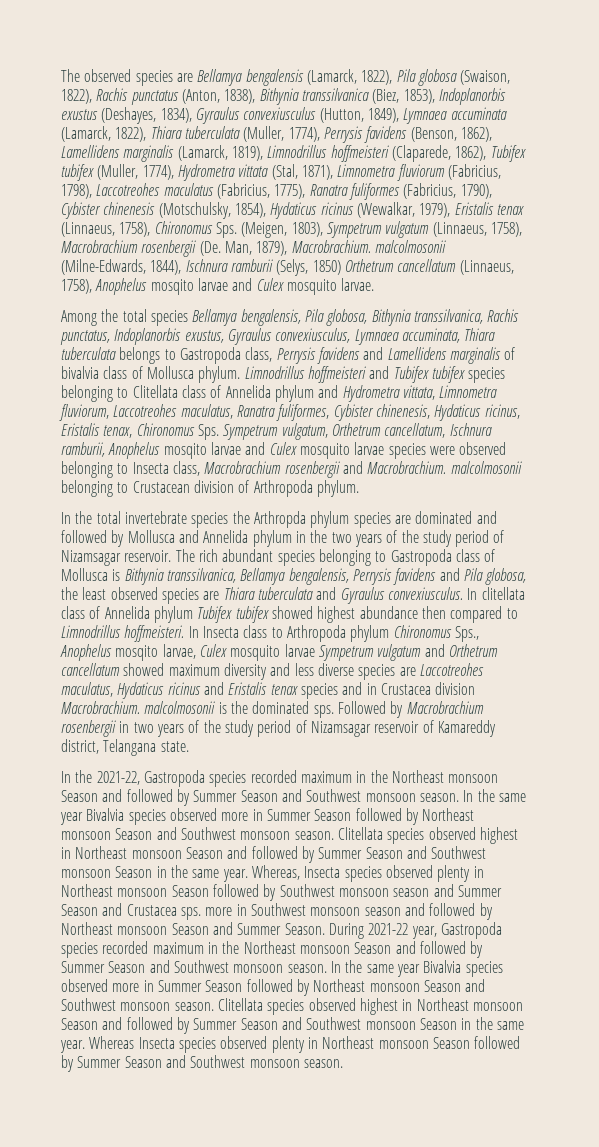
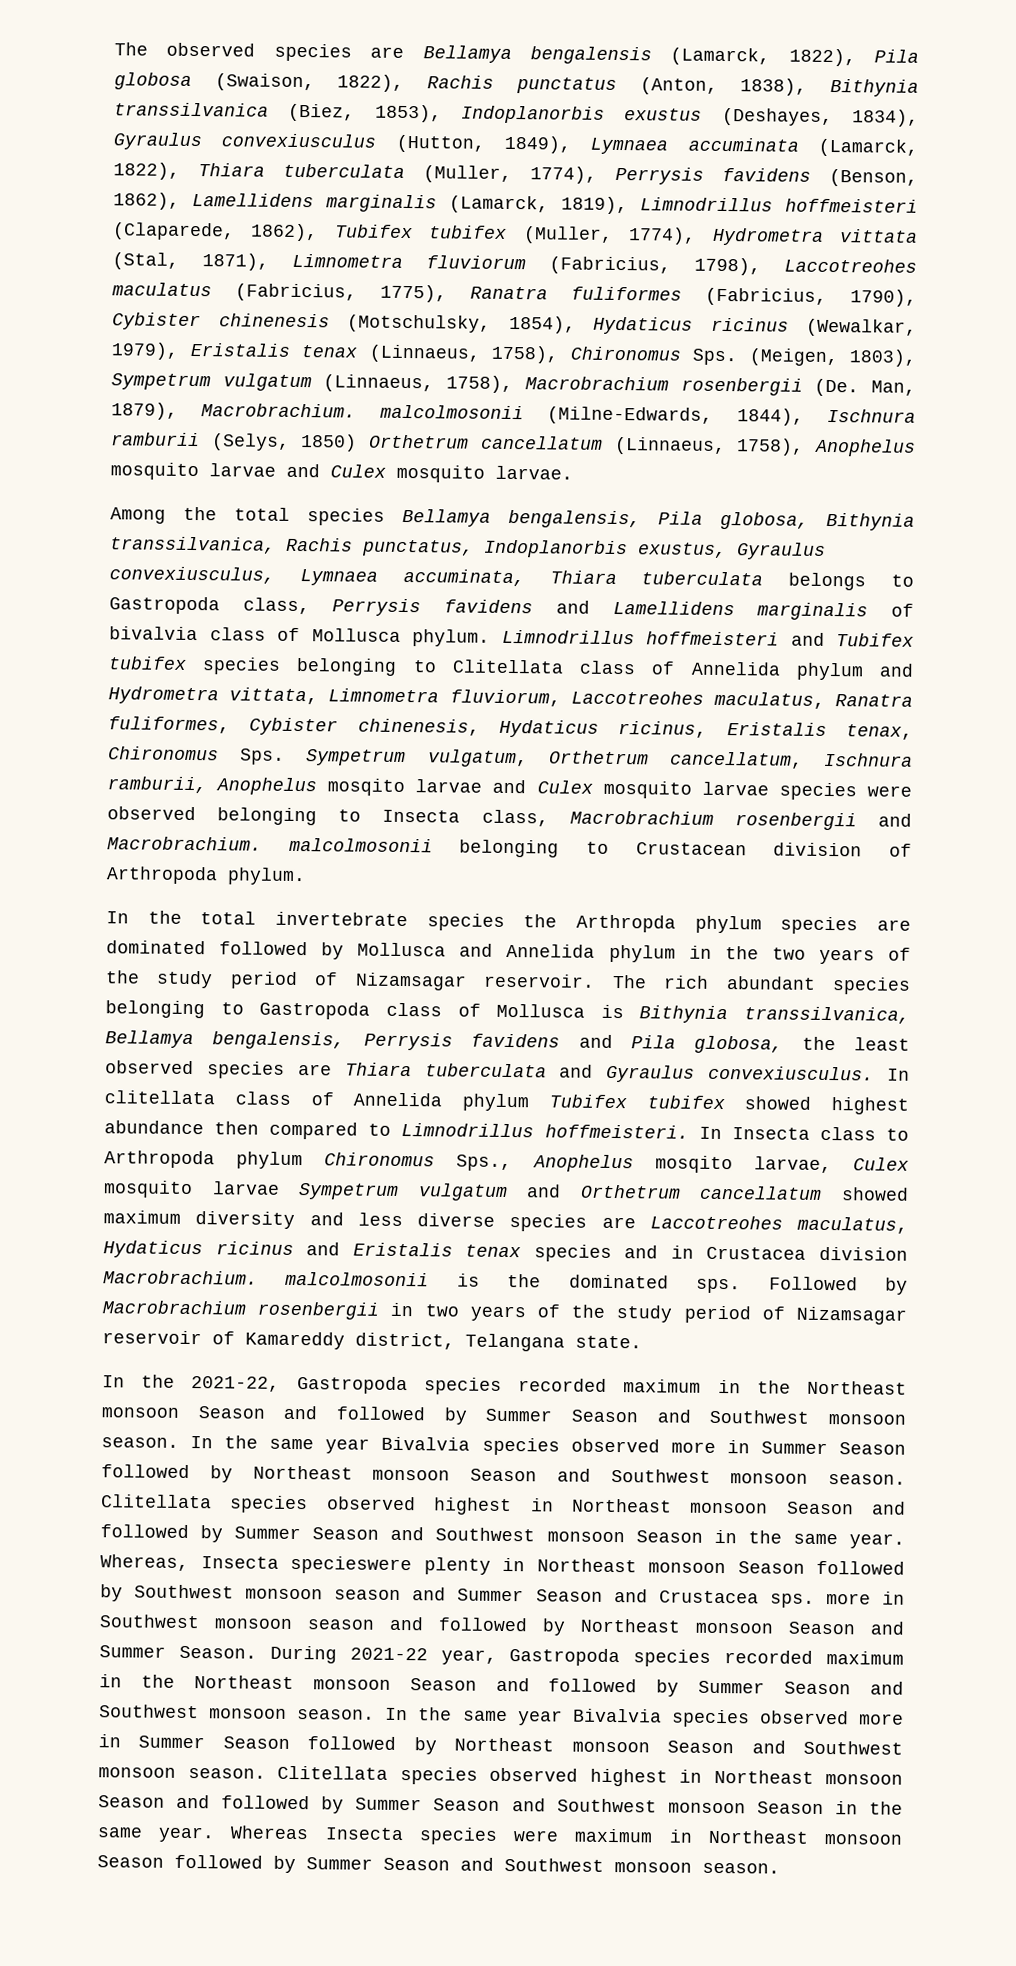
- The observed species are Bellamya bengalensis (Lamarck, 1822), Pila globosa (Swaison, 1822), Rachis punctatus (Anton, 1838), Bithynia transsilvanica (Biez, 1853), Indoplanorbis exustus (Deshayes, 1834), Gyraulus convexiusculus (Hutton, 1849), Lymnaea accuminata (Lamarck, 1822), Thiara tuberculata (Muller, 1774), Perrysis favidens (Benson, 1862), Lamellidens marginalis (Lamarck, 1819), Limnodrillus hoffmeisteri (Claparede, 1862), Tubifex tubifex (Muller, 1774), Hydrometra vittata (Stal, 1871), Limnometra fluviorum (Fabricius, 1798), Laccotreohes maculatus (Fabricius, 1775), Ranatra fuliformes (Fabricius, 1790), Cybister chinenesis (Motschulsky, 1854), Hydaticus ricinus (Wewalkar, 1979), Eristalis tenax (Linnaeus, 1758), Chironomus Sps. (Meigen, 1803), Sympetrum vulgatum (Linnaeus, 1758), Macrobrachium rosenbergii (De. Man, 1879), Macrobrachium. malcolmosonii (Milne-Edwards, 1844), Ischnura ramburii (Selys, 1850) Orthetrum cancellatum (Linnaeus, 1758), Anophelus mosqito larvae and Culex mosquito larvae.
+ The observed species are Bellamya bengalensis (Lamarck, 1822), Pila globosa (Swaison, 1822), Rachis punctatus (Anton, 1838), Bithynia transsilvanica (Biez, 1853), Indoplanorbis exustus (Deshayes, 1834), Gyraulus convexiusculus (Hutton, 1849), Lymnaea accuminata (Lamarck, 1822), Thiara tuberculata (Muller, 1774), Perrysis favidens (Benson, 1862), Lamellidens marginalis (Lamarck, 1819), Limnodrillus hoffmeisteri (Claparede, 1862), Tubifex tubifex (Muller, 1774), Hydrometra vittata (Stal, 1871), Limnometra fluviorum (Fabricius, 1798), Laccotreohes maculatus (Fabricius, 1775), Ranatra fuliformes (Fabricius, 1790), Cybister chinenesis (Motschulsky, 1854), Hydaticus ricinus (Wewalkar, 1979), Eristalis tenax (Linnaeus, 1758), Chironomus Sps. (Meigen, 1803), Sympetrum vulgatum (Linnaeus, 1758), Macrobrachium rosenbergii (De. Man, 1879), Macrobrachium. malcolmosonii (Milne-Edwards, 1844), Ischnura ramburii (Selys, 1850) Orthetrum cancellatum (Linnaeus, 1758), Anophelus mosquito larvae and Culex mosquito larvae.
- In the total invertebrate species the Arthropda phylum species are dominated and followed by Mollusca and Annelida phylum in the two years of the study period of Nizamsagar reservoir.
+ In the total invertebrate species the Arthropda phylum species are dominated followed by Mollusca and Annelida phylum in the two years of the study period of Nizamsagar reservoir.
- Whereas, Insecta species observed plenty in Northeast monsoon Season followed by Southwest monsoon season and Summer Season and Crustacea sps. more in Southwest monsoon season and followed by Northeast monsoon Season and Summer Season.
+ Whereas, Insecta specieswere plenty in Northeast monsoon Season followed by Southwest monsoon season and Summer Season and Crustacea sps. more in Southwest monsoon season and followed by Northeast monsoon Season and Summer Season.
- Whereas Insecta species observed plenty in Northeast monsoon Season followed by Summer Season and Southwest monsoon season.
+ Whereas Insecta species were maximum in Northeast monsoon Season followed by Summer Season and Southwest monsoon season.

